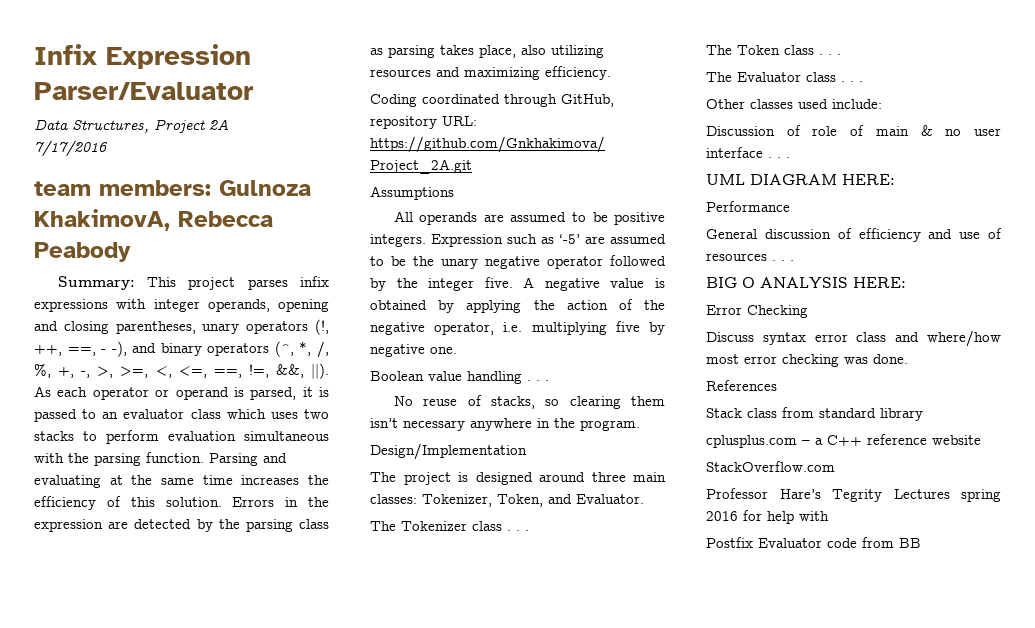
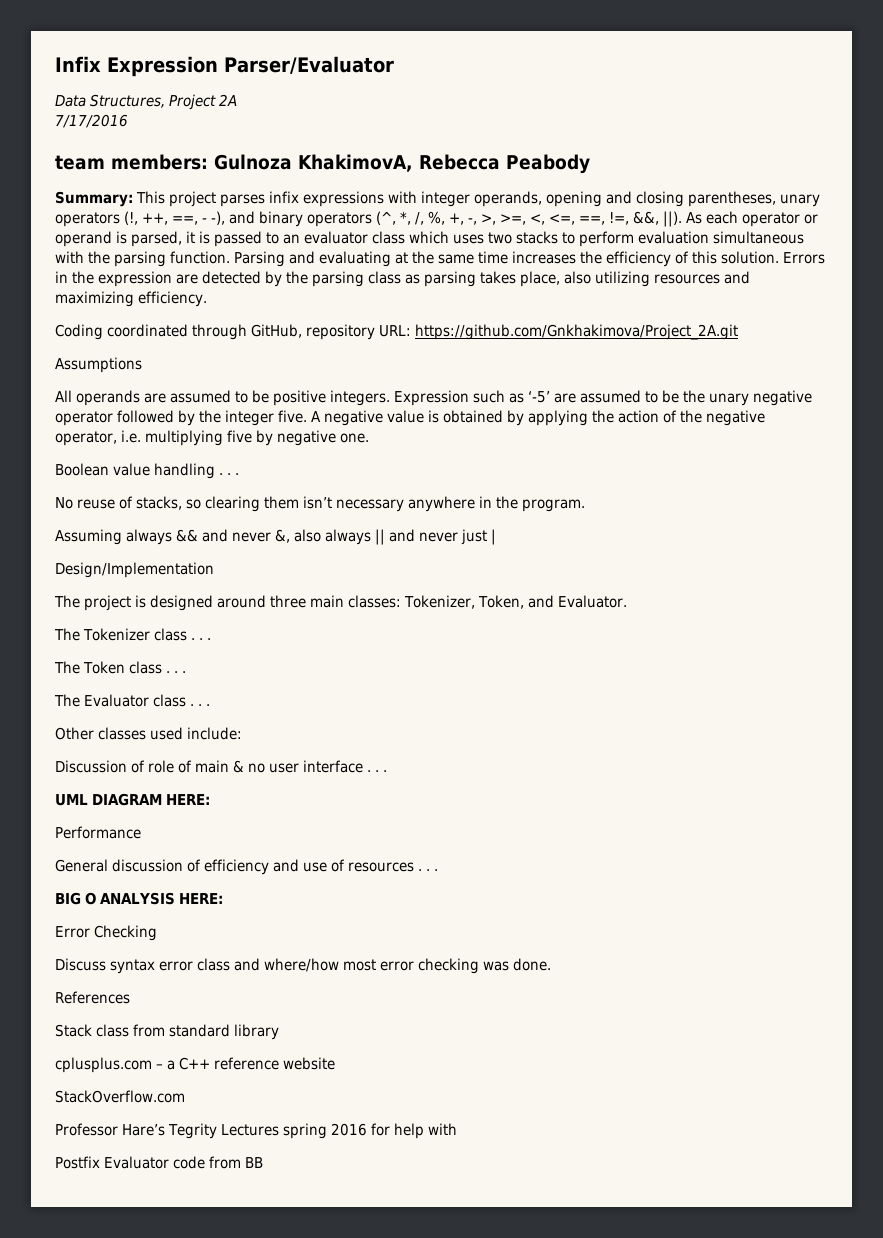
+ Assuming always && and never &, also always || and never just |

